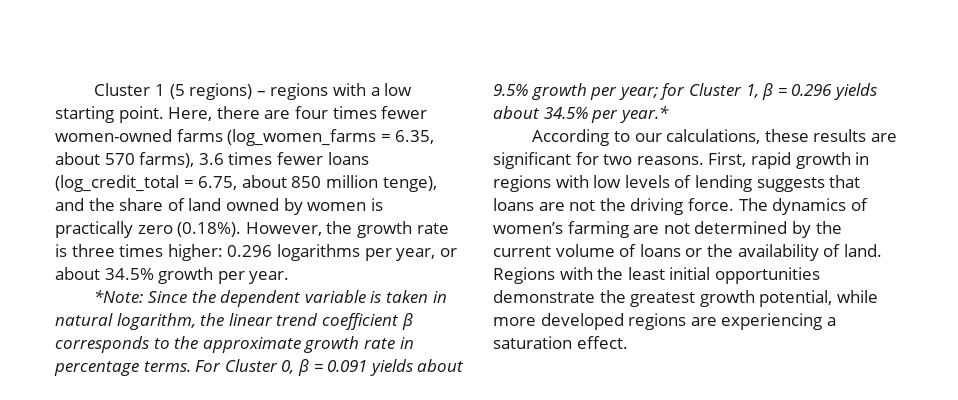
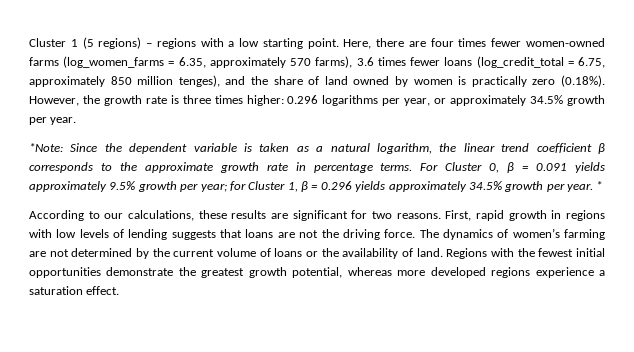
- Here, there are four times fewer women-owned farms (log_women_farms = 6.35, about 570 farms), 3.6 times fewer loans (log_credit_total = 6.75, about 850 million tenge), and the share of land owned by women is practically zero (0.18%). However, the growth rate is three times higher: 0.296 logarithms per year, or about 34.5% growth per year.
+ Here, there are four times fewer women-owned farms (log_women_farms = 6.35, approximately 570 farms), 3.6 times fewer loans (log_credit_total = 6.75, approximately 850 million tenges), and the share of land owned by women is practically zero (0.18%). However, the growth rate is three times higher: 0.296 logarithms per year, or approximately 34.5% growth per year.
- *Note: Since the dependent variable is taken in natural logarithm, the linear trend coefficient β corresponds to the approximate growth rate in percentage terms.
+ *Note: Since the dependent variable is taken as a natural logarithm, the linear trend coefficient β corresponds to the approximate growth rate in percentage terms.
- For Cluster 0, β = 0.091 yields about 9.5% growth per year; for Cluster 1, β = 0.296 yields about 34.5% per year.*
+ For Cluster 0, β = 0.091 yields approximately 9.5% growth per year; for Cluster 1, β = 0.296 yields approximately 34.5% growth per year. *
- Regions with the least initial opportunities demonstrate the greatest growth potential, while more developed regions are experiencing a saturation effect.
+ Regions with the fewest initial opportunities demonstrate the greatest growth potential, whereas more developed regions experience a saturation effect.

